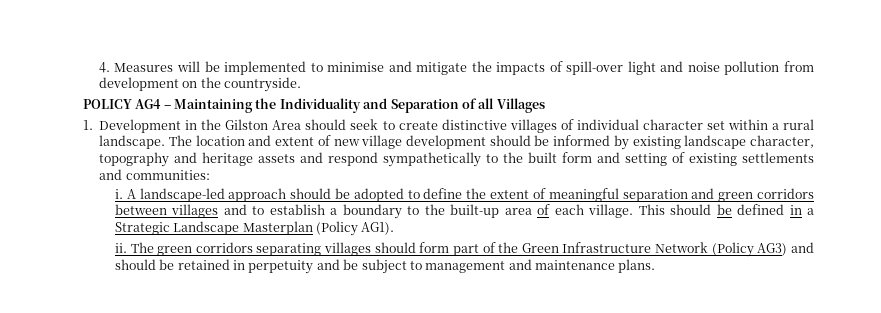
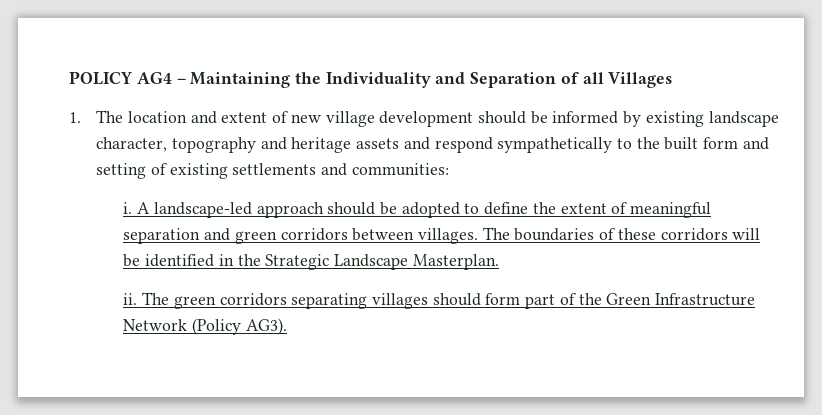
- 4. Measures will be implemented to minimise and mitigate the impacts of spill-over light and noise pollution from development on the countryside.
- 1. Development in the Gilston Area should seek to create distinctive villages of individual character set within a rural landscape. The location and extent of new village development should be informed by existing landscape character, topography and heritage assets and respond sympathetically to the built form and setting of existing settlements and communities:
+ 1. The location and extent of new village development should be informed by existing landscape character, topography and heritage assets and respond sympathetically to the built form and setting of existing settlements and communities:
- A landscape-led approach should be adopted to define the extent of meaningful separation and green corridors between villages and to establish a boundary to the built-up area of each village. This should be defined in a Strategic Landscape Masterplan (Policy AG1).
+ A landscape-led approach should be adopted to define the extent of meaningful separation and green corridors between villages. The boundaries of these corridors will be identified in the Strategic Landscape Masterplan.
- The green corridors separating villages should form part of the Green Infrastructure Network (Policy AG3) and should be retained in perpetuity and be subject to management and maintenance plans.
+ The green corridors separating villages should form part of the Green Infrastructure Network (Policy AG3).

